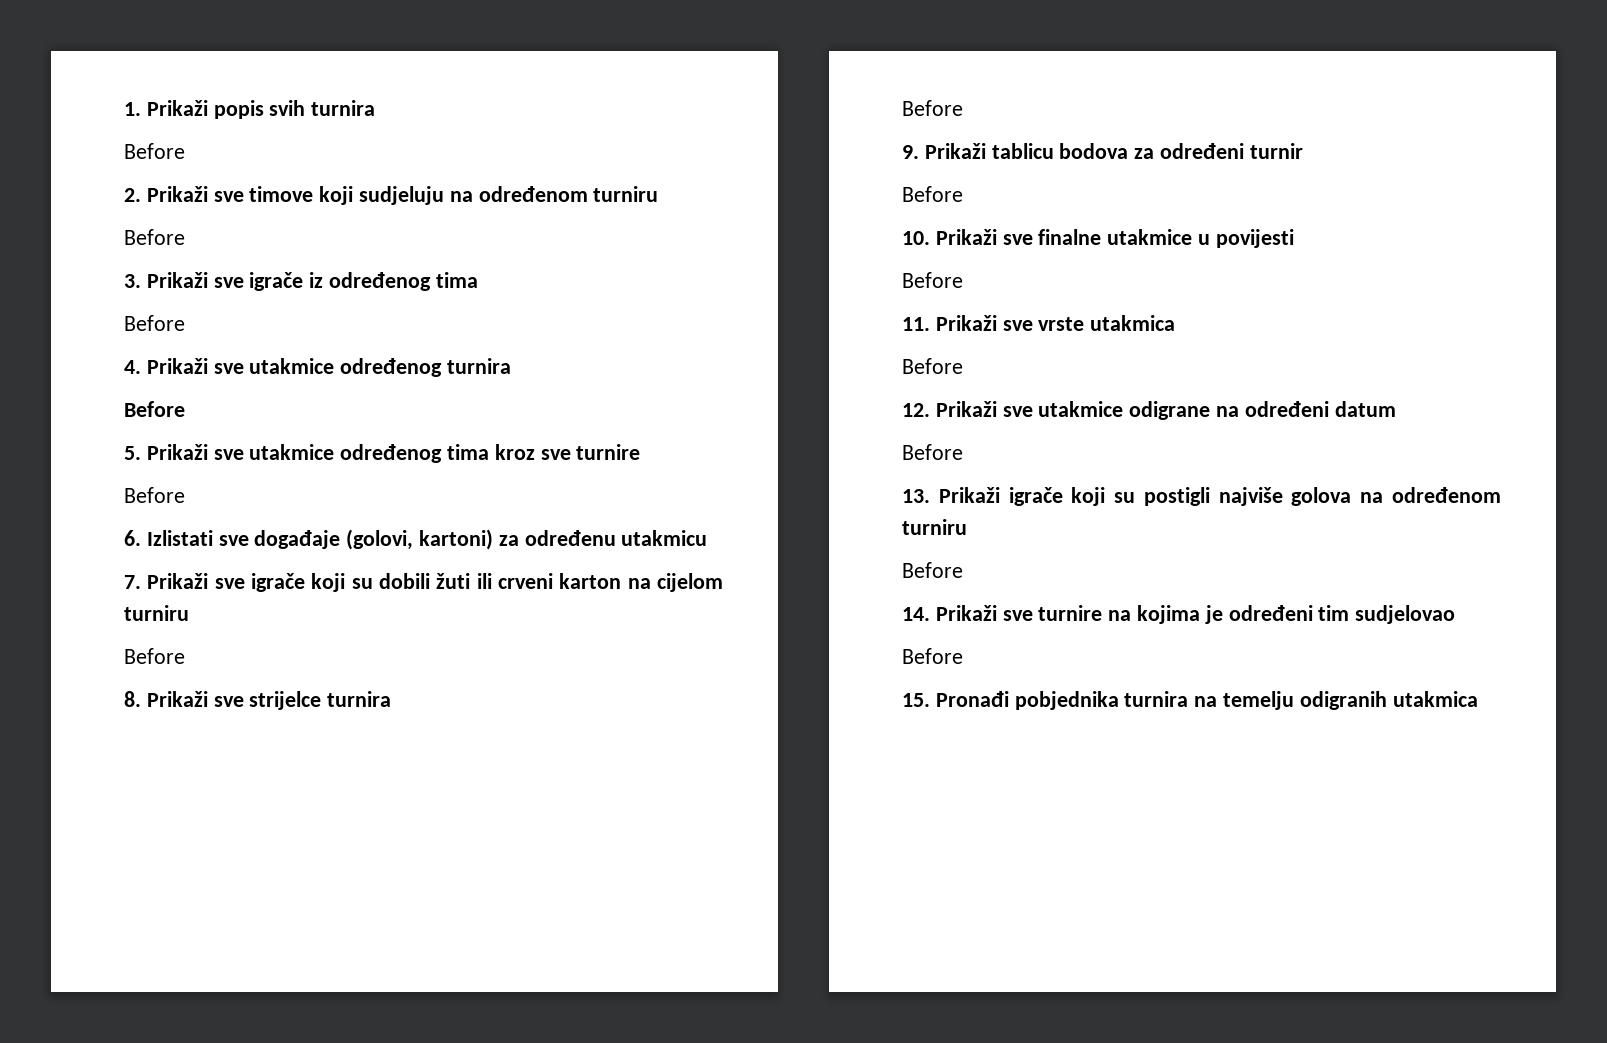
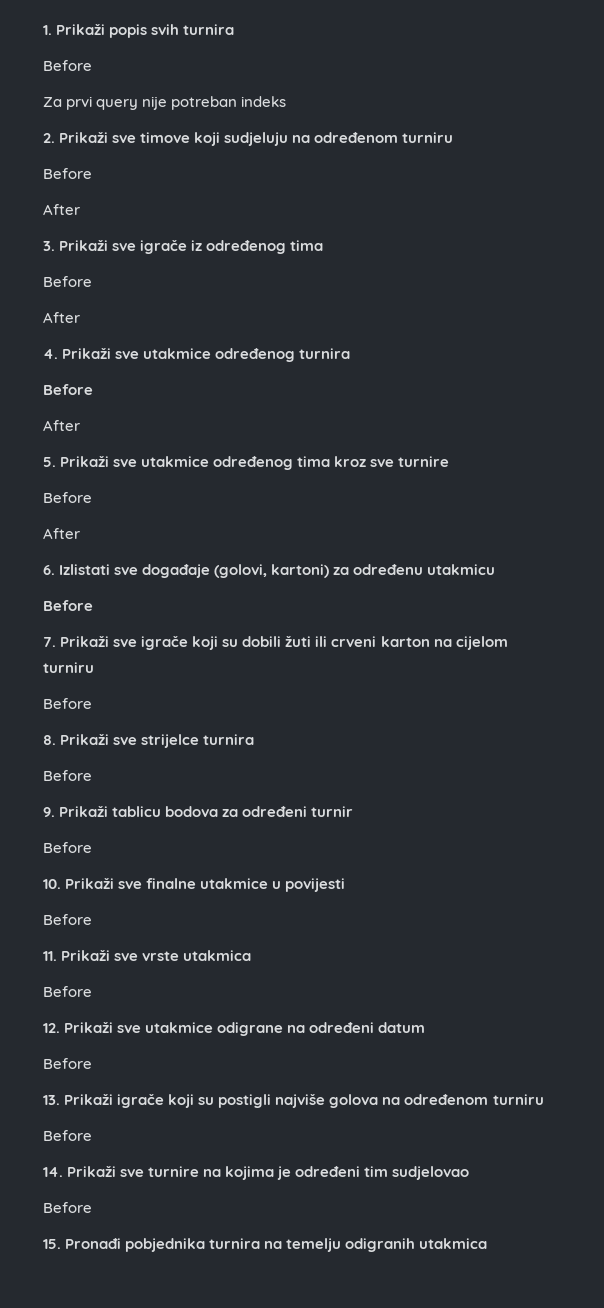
+ Za prvi query nije potreban indeks
  2. Prikaži sve timove koji sudjeluju na određenom turniru
  Before
+ After
  3. Prikaži sve igrače iz određenog tima
  Before
+ After
  4. Prikaži sve utakmice određenog turnira
  Before
+ After
  5. Prikaži sve utakmice određenog tima kroz sve turnire
  Before
+ After
  6. Izlistati sve događaje (golovi, kartoni) za određenu utakmicu
+ Before

